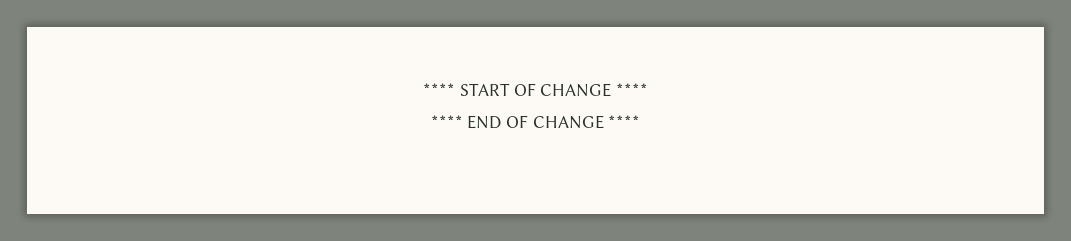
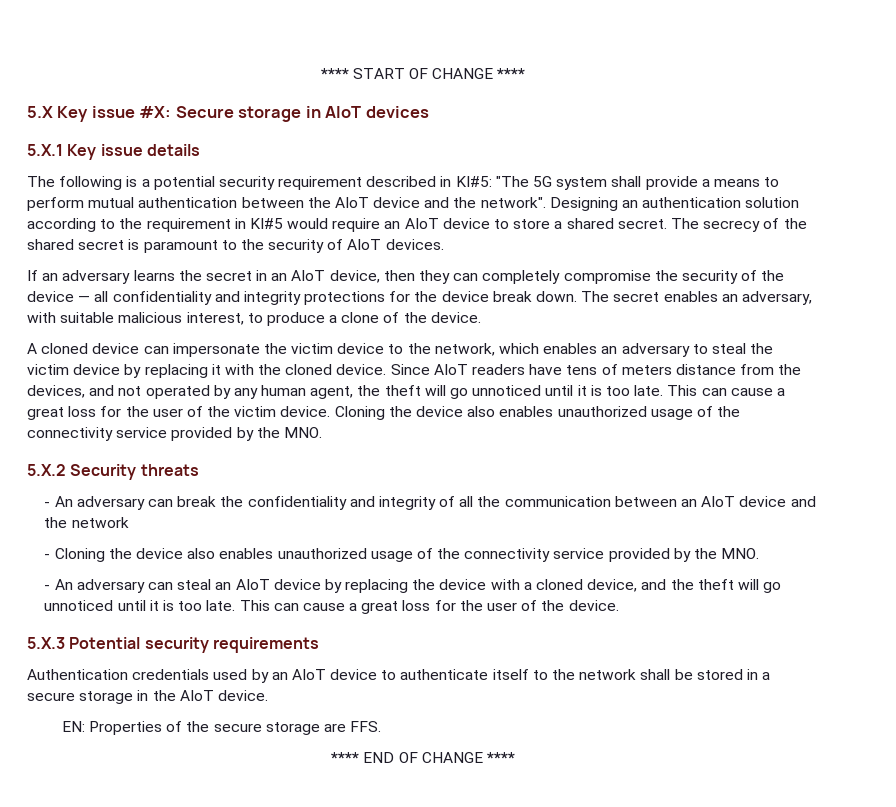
+ 5.X Key issue #X: Secure storage in AIoT devices
+ 5.X.1 Key issue details
+ The following is a potential security requirement described in KI#5: "The 5G system shall provide a means to perform mutual authentication between the AIoT device and the network". Designing an authentication solution according to the requirement in KI#5 would require an AIoT device to store a shared secret. The secrecy of the shared secret is paramount to the security of AIoT devices.
+ If an adversary learns the secret in an AIoT device, then they can completely compromise the security of the device — all confidentiality and integrity protections for the device break down. The secret enables an adversary, with suitable malicious interest, to produce a clone of the device.
+ A cloned device can impersonate the victim device to the network, which enables an adversary to steal the victim device by replacing it with the cloned device. Since AIoT readers have tens of meters distance from the devices, and not operated by any human agent, the theft will go unnoticed until it is too late. This can cause a great loss for the user of the victim device. Cloning the device also enables unauthorized usage of the connectivity service provided by the MNO.
+ 5.X.2 Security threats
+ - An adversary can break the confidentiality and integrity of all the communication between an AIoT device and the network
+ - Cloning the device also enables unauthorized usage of the connectivity service provided by the MNO.
+ - An adversary can steal an AIoT device by replacing the device with a cloned device, and the theft will go unnoticed until it is too late. This can cause a great loss for the user of the device.
+ 5.X.3 Potential security requirements
+ Authentication credentials used by an AIoT device to authenticate itself to the network shall be stored in a secure storage in the AIoT device.
+ EN: Properties of the secure storage are FFS.

